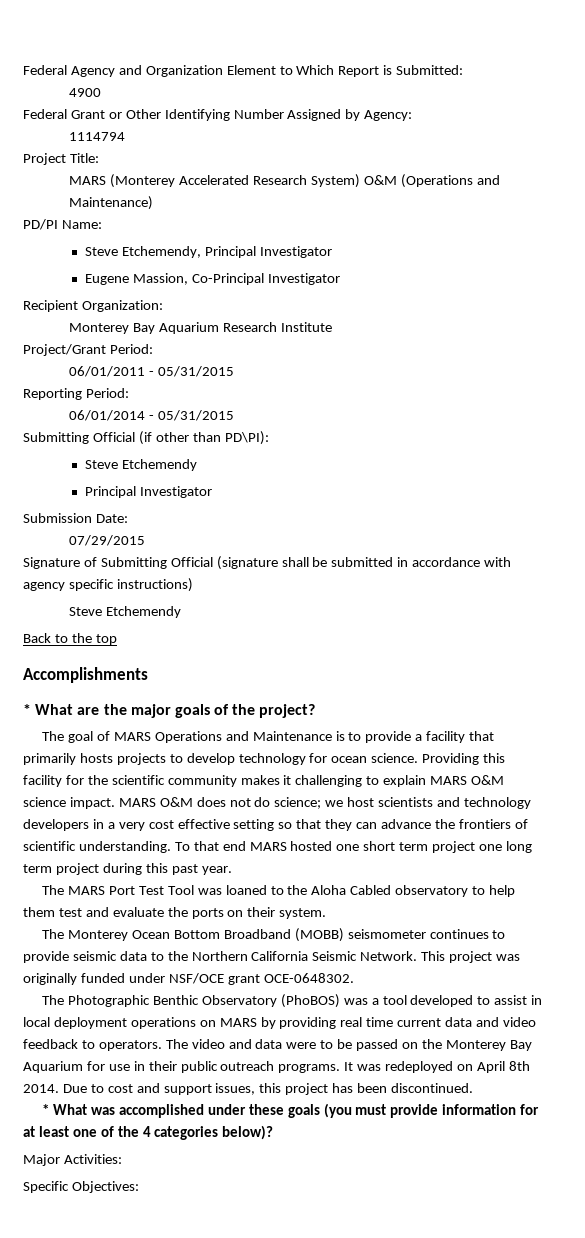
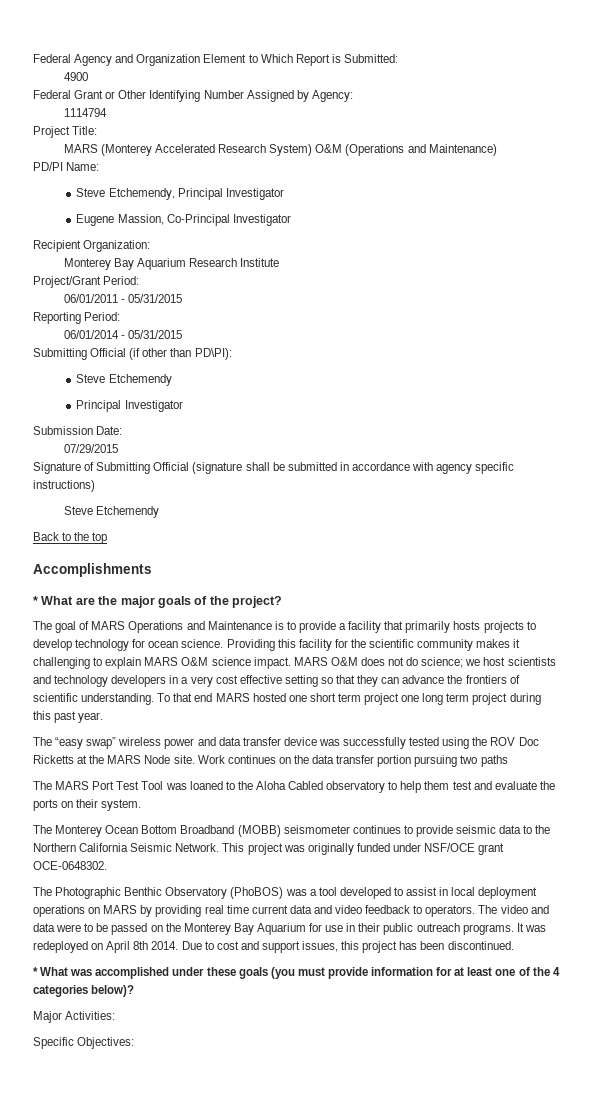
+ The “easy swap” wireless power and data transfer device was successfully tested using the ROV Doc Ricketts at the MARS Node site. Work continues on the data transfer portion pursuing two paths

